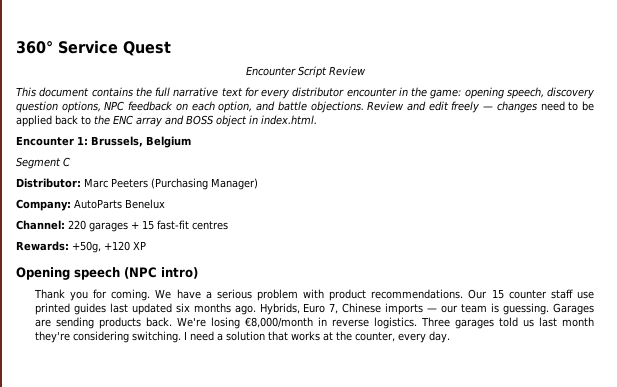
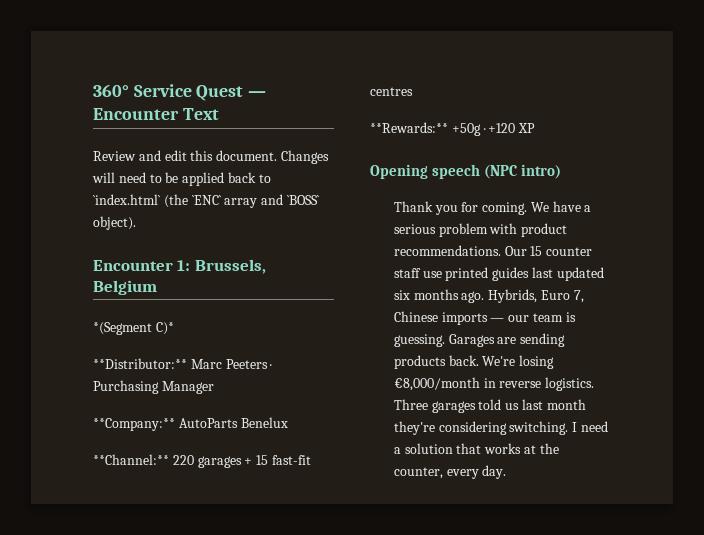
- 360° Service Quest
- Encounter Script Review
- This document contains the full narrative text for every distributor encounter in the game: opening speech, discovery question options, NPC feedback on each option, and battle objections. Review and edit freely — changes need to be applied back to the ENC array and BOSS object in index.html.
+ 360° Service Quest — Encounter Text
+ Review and edit this document. Changes will need to be applied back to `index.html` (the `ENC` array and `BOSS` object).
  Encounter 1: Brussels, Belgium
- Segment C
- Distributor: Marc Peeters (Purchasing Manager)
- Company: AutoParts Benelux
+ *(Segment C)*
+ **Distributor:** Marc Peeters · Purchasing Manager
+ **Company:** AutoParts Benelux
- Channel: 220 garages + 15 fast-fit centres
+ **Channel:** 220 garages + 15 fast-fit centres
- Rewards: +50g, +120 XP
+ **Rewards:** +50g · +120 XP

